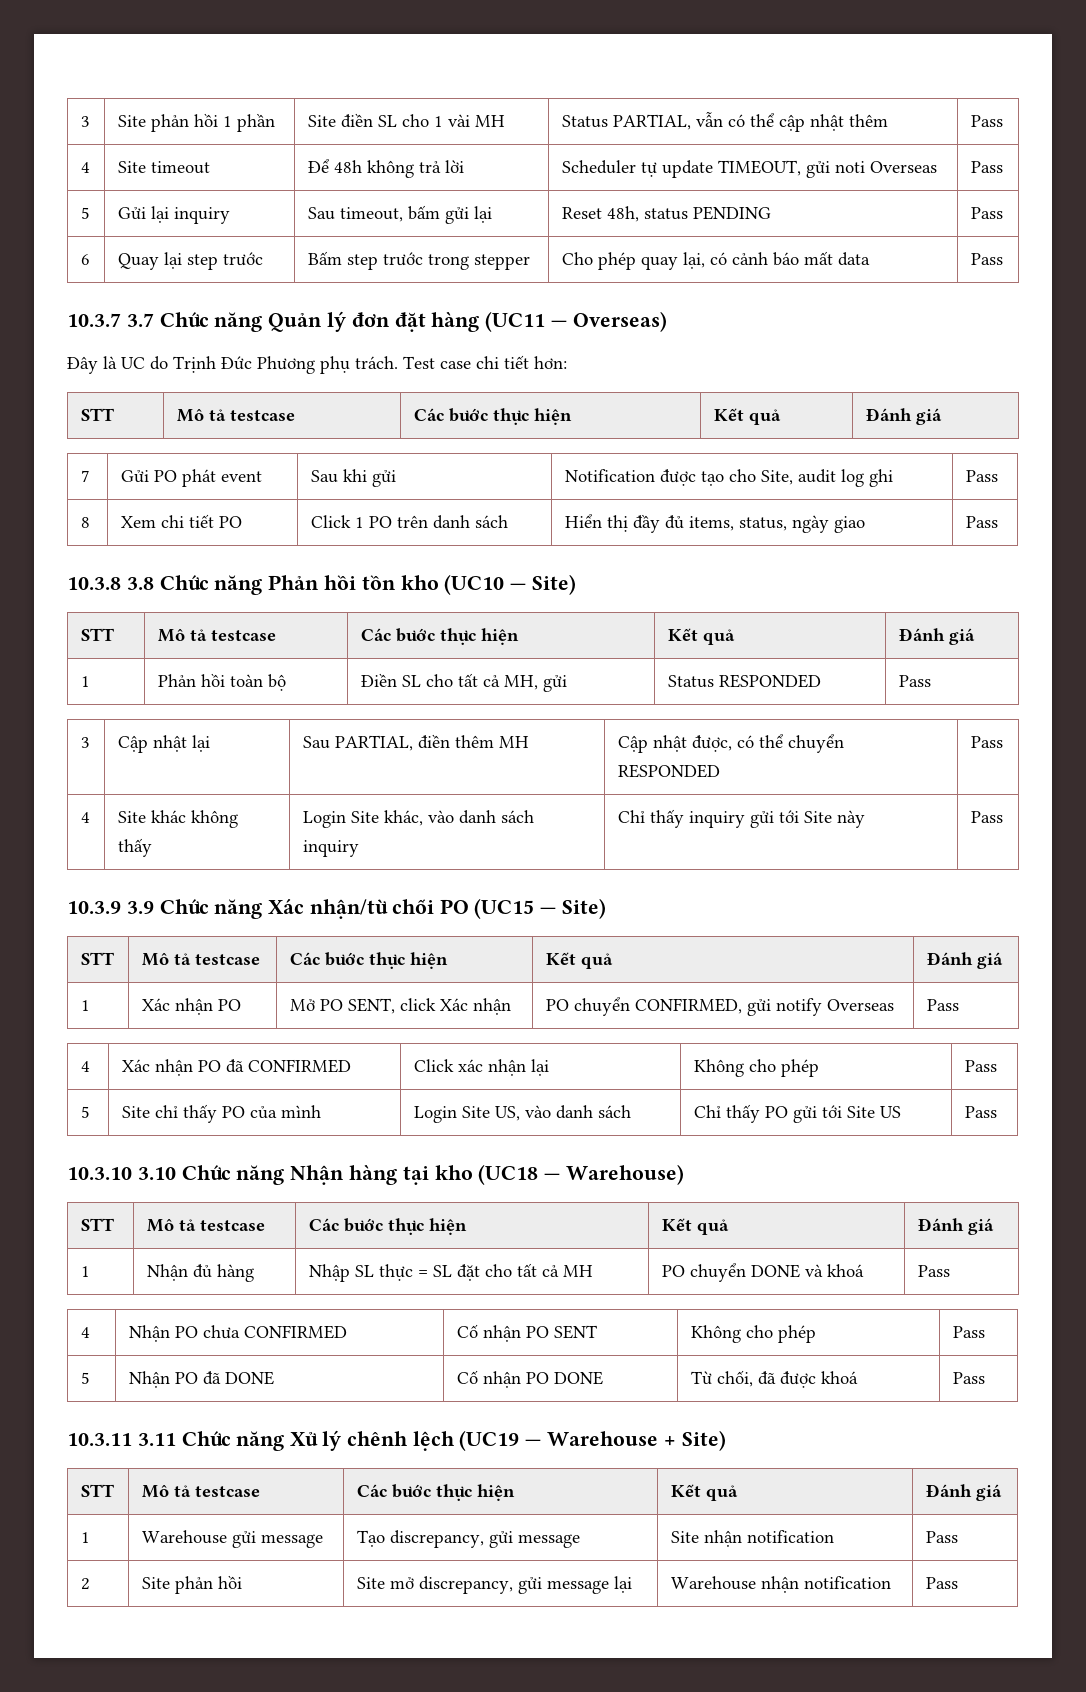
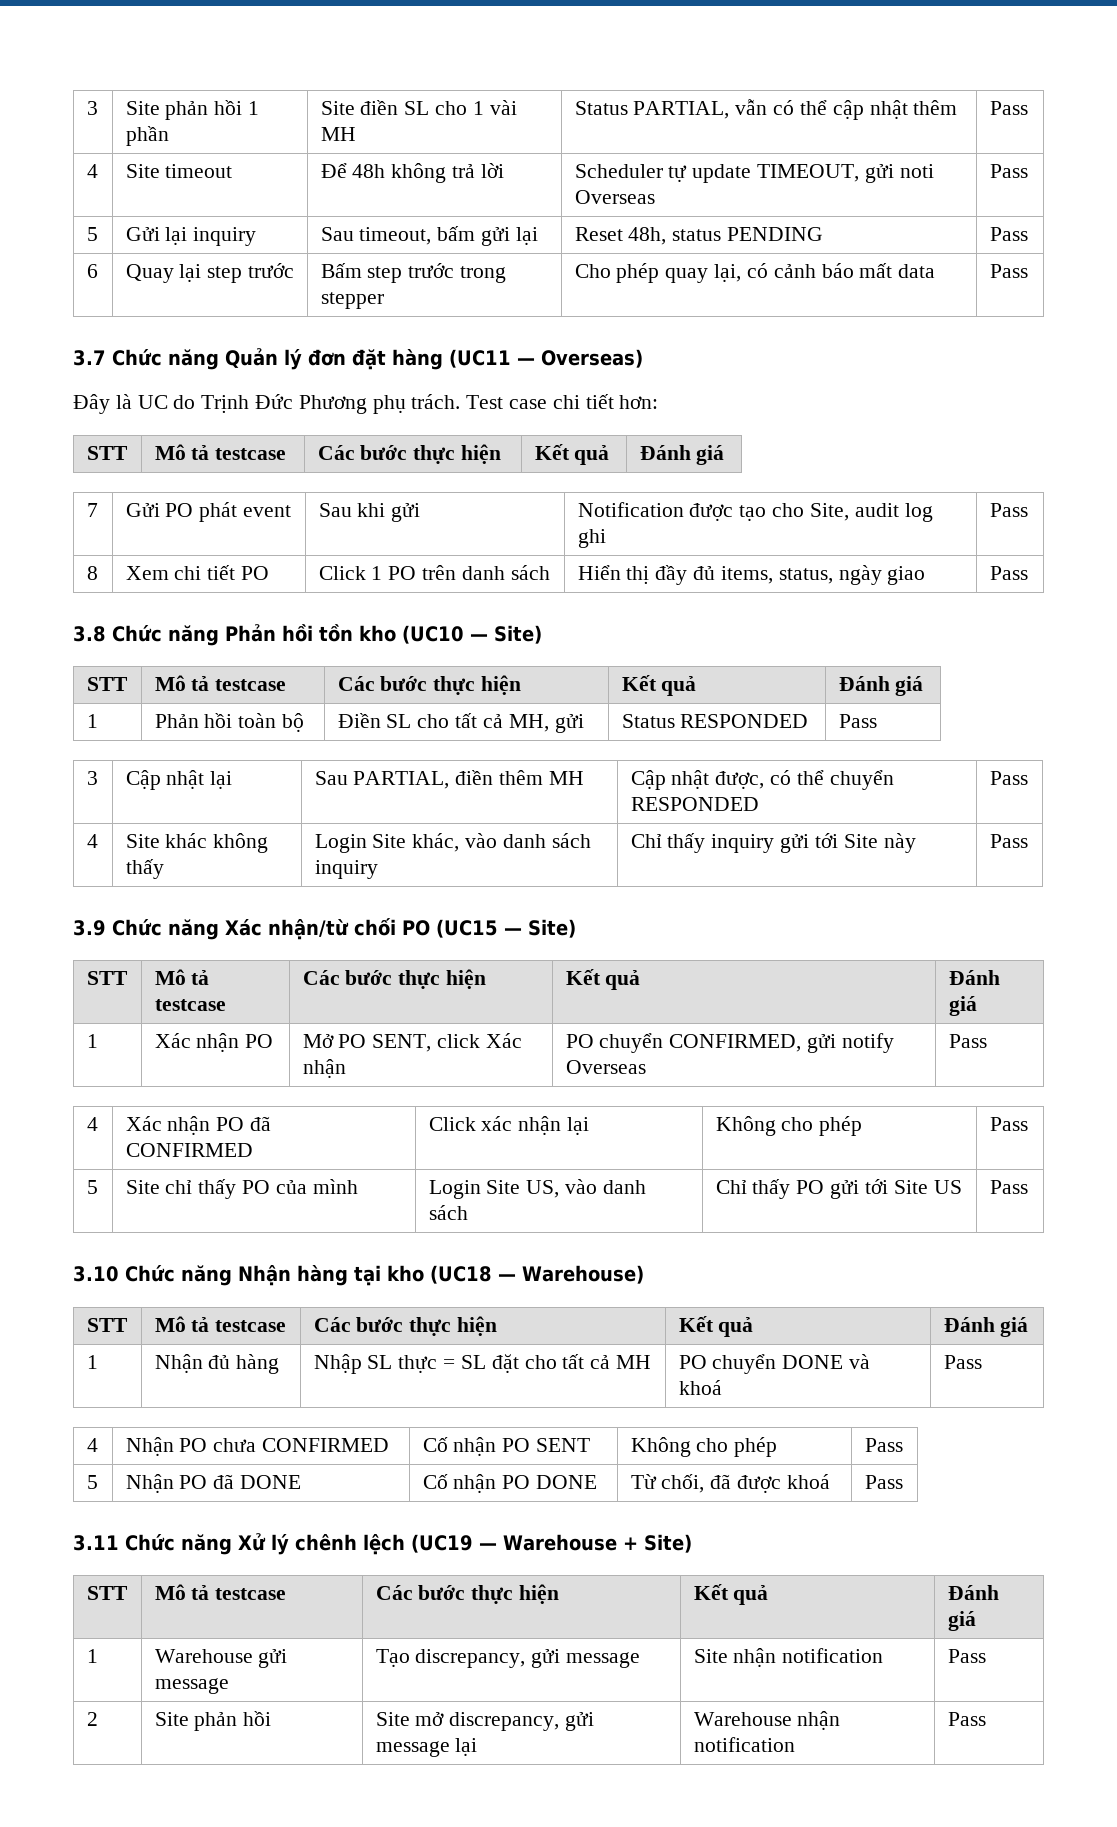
- 10.3.7 3.7 Chức năng Quản lý đơn đặt hàng (UC11 — Overseas)
+ 3.7 Chức năng Quản lý đơn đặt hàng (UC11 — Overseas)
- 10.3.8 3.8 Chức năng Phản hồi tồn kho (UC10 — Site)
+ 3.8 Chức năng Phản hồi tồn kho (UC10 — Site)
- 10.3.9 3.9 Chức năng Xác nhận/từ chối PO (UC15 — Site)
+ 3.9 Chức năng Xác nhận/từ chối PO (UC15 — Site)
- 10.3.10 3.10 Chức năng Nhận hàng tại kho (UC18 — Warehouse)
+ 3.10 Chức năng Nhận hàng tại kho (UC18 — Warehouse)
- 10.3.11 3.11 Chức năng Xử lý chênh lệch (UC19 — Warehouse + Site)
+ 3.11 Chức năng Xử lý chênh lệch (UC19 — Warehouse + Site)

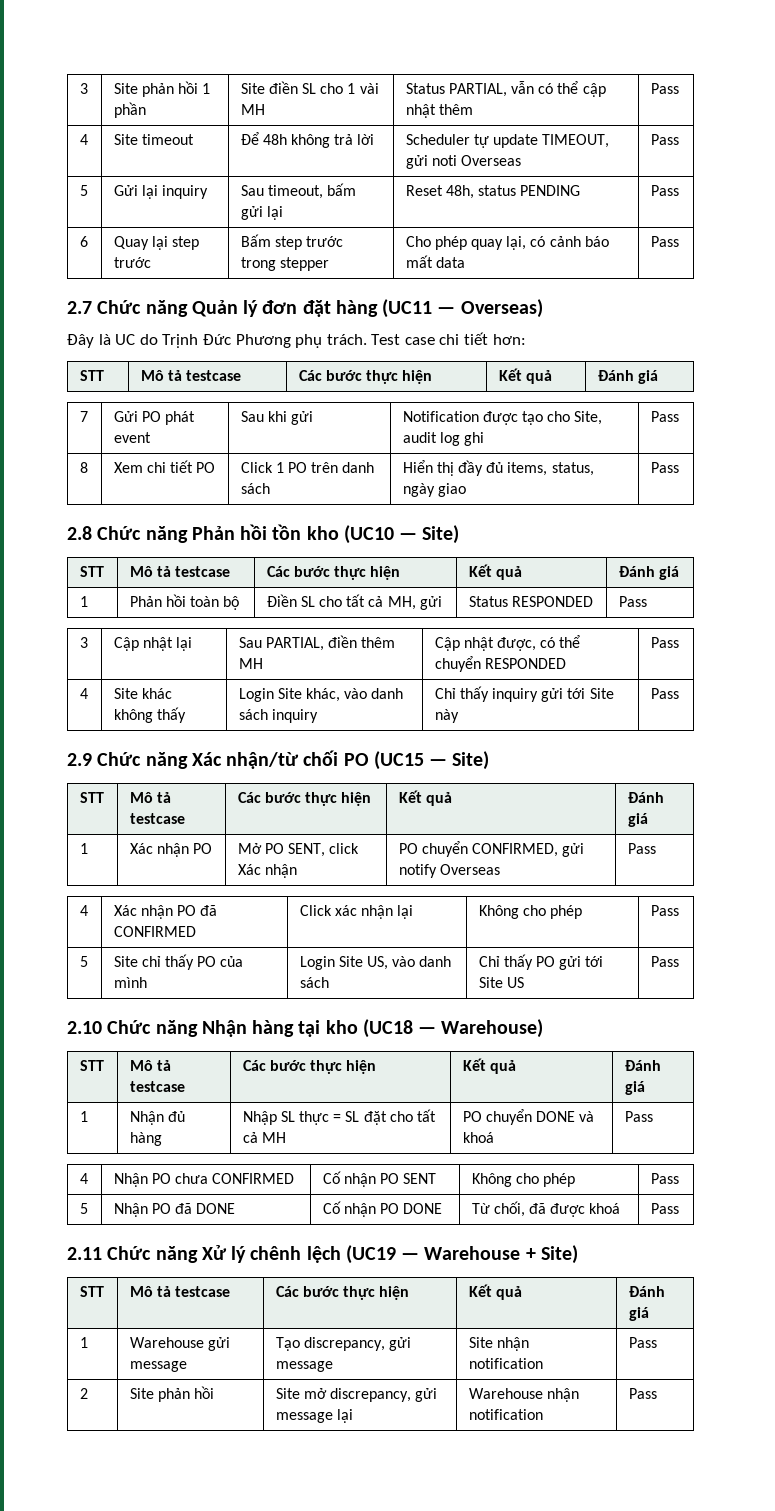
- 3.7 Chức năng Quản lý đơn đặt hàng (UC11 — Overseas)
+ 2.7 Chức năng Quản lý đơn đặt hàng (UC11 — Overseas)
- 3.8 Chức năng Phản hồi tồn kho (UC10 — Site)
+ 2.8 Chức năng Phản hồi tồn kho (UC10 — Site)
- 3.9 Chức năng Xác nhận/từ chối PO (UC15 — Site)
+ 2.9 Chức năng Xác nhận/từ chối PO (UC15 — Site)
- 3.10 Chức năng Nhận hàng tại kho (UC18 — Warehouse)
+ 2.10 Chức năng Nhận hàng tại kho (UC18 — Warehouse)
- 3.11 Chức năng Xử lý chênh lệch (UC19 — Warehouse + Site)
+ 2.11 Chức năng Xử lý chênh lệch (UC19 — Warehouse + Site)

